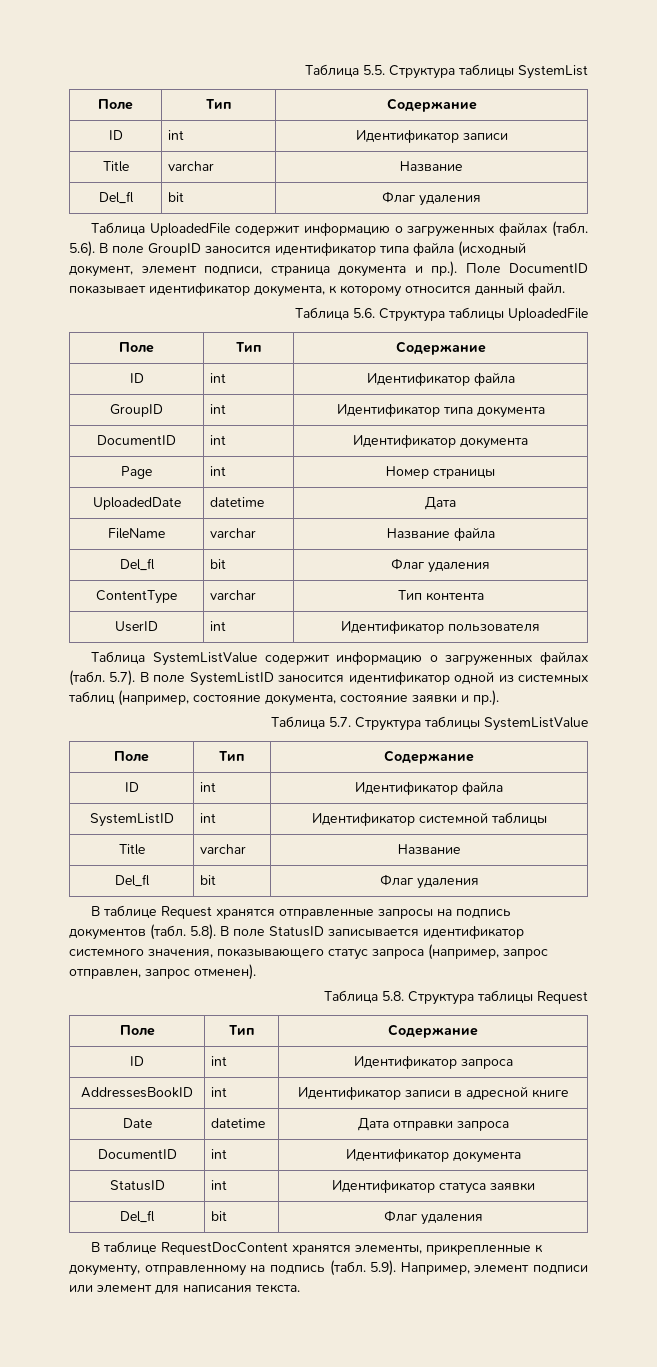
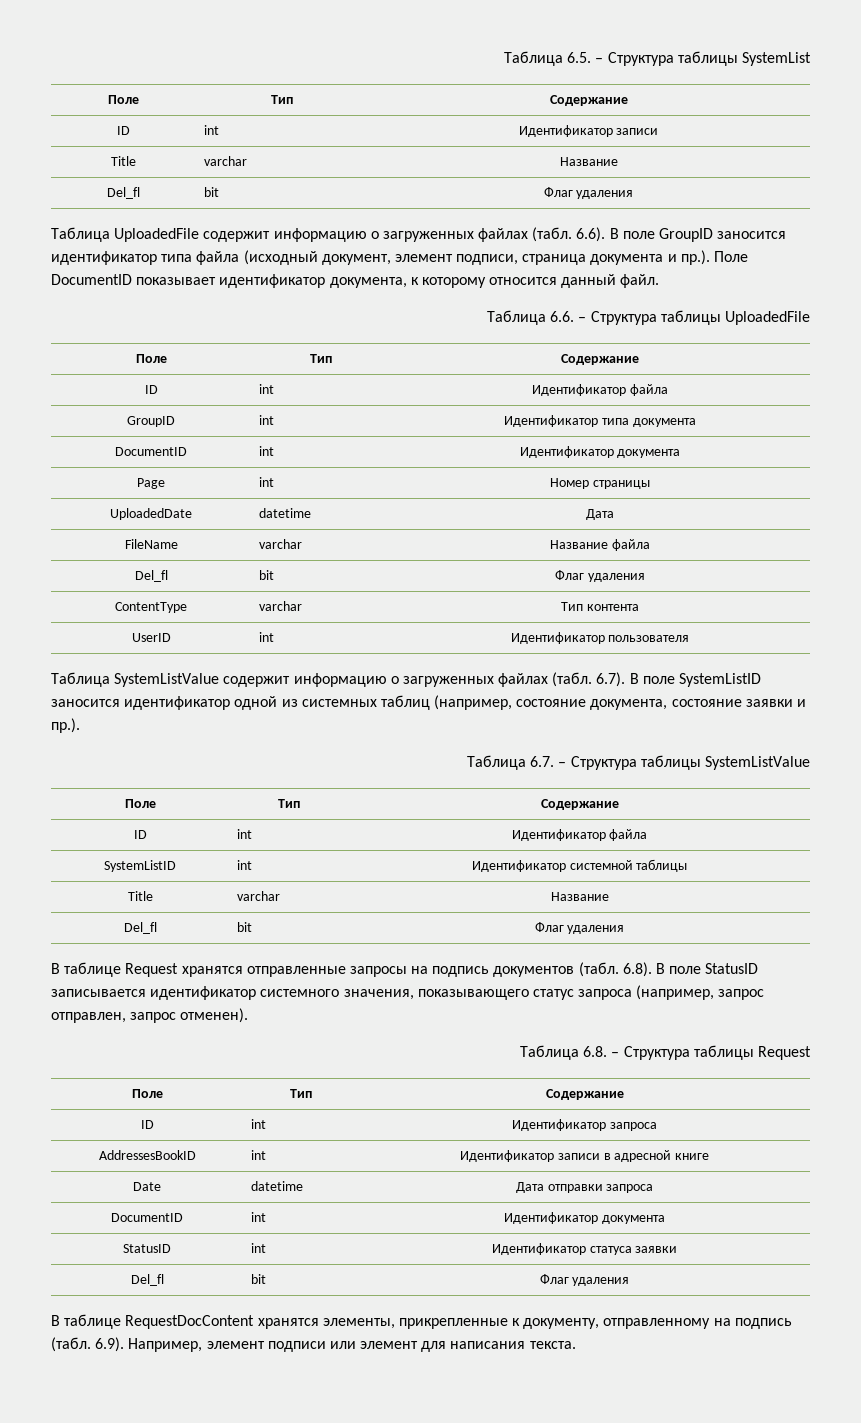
- Таблица 5.5. Структура таблицы SystemList
+ Таблица 6.5. – Структура таблицы SystemList
- 5.6). В поле GroupID заносится идентификатор типа файла (исходный документ, элемент подписи, страница документа и пр.). Поле DocumentID показывает идентификатор документа, к которому относится данный файл.
+ 6.6). В поле GroupID заносится идентификатор типа файла (исходный документ, элемент подписи, страница документа и пр.). Поле DocumentID показывает идентификатор документа, к которому относится данный файл.
- Таблица 5.6. Структура таблицы UploadedFile
+ Таблица 6.6. – Структура таблицы UploadedFile
- 5.7). В поле SystemListID заносится идентификатор одной из системных таблиц (например, состояние документа, состояние заявки и пр.).
+ 6.7). В поле SystemListID заносится идентификатор одной из системных таблиц (например, состояние документа, состояние заявки и пр.).
- Таблица 5.7. Структура таблицы SystemListValue
+ Таблица 6.7. – Структура таблицы SystemListValue
- 5.8). В поле StatusID записывается идентификатор системного значения, показывающего статус запроса (например, запрос отправлен, запрос отменен).
+ 6.8). В поле StatusID записывается идентификатор системного значения, показывающего статус запроса (например, запрос отправлен, запрос отменен).
- Таблица 5.8. Структура таблицы Request
+ Таблица 6.8. – Структура таблицы Request
- 5.9). Например, элемент подписи или элемент для написания текста.
+ 6.9). Например, элемент подписи или элемент для написания текста.

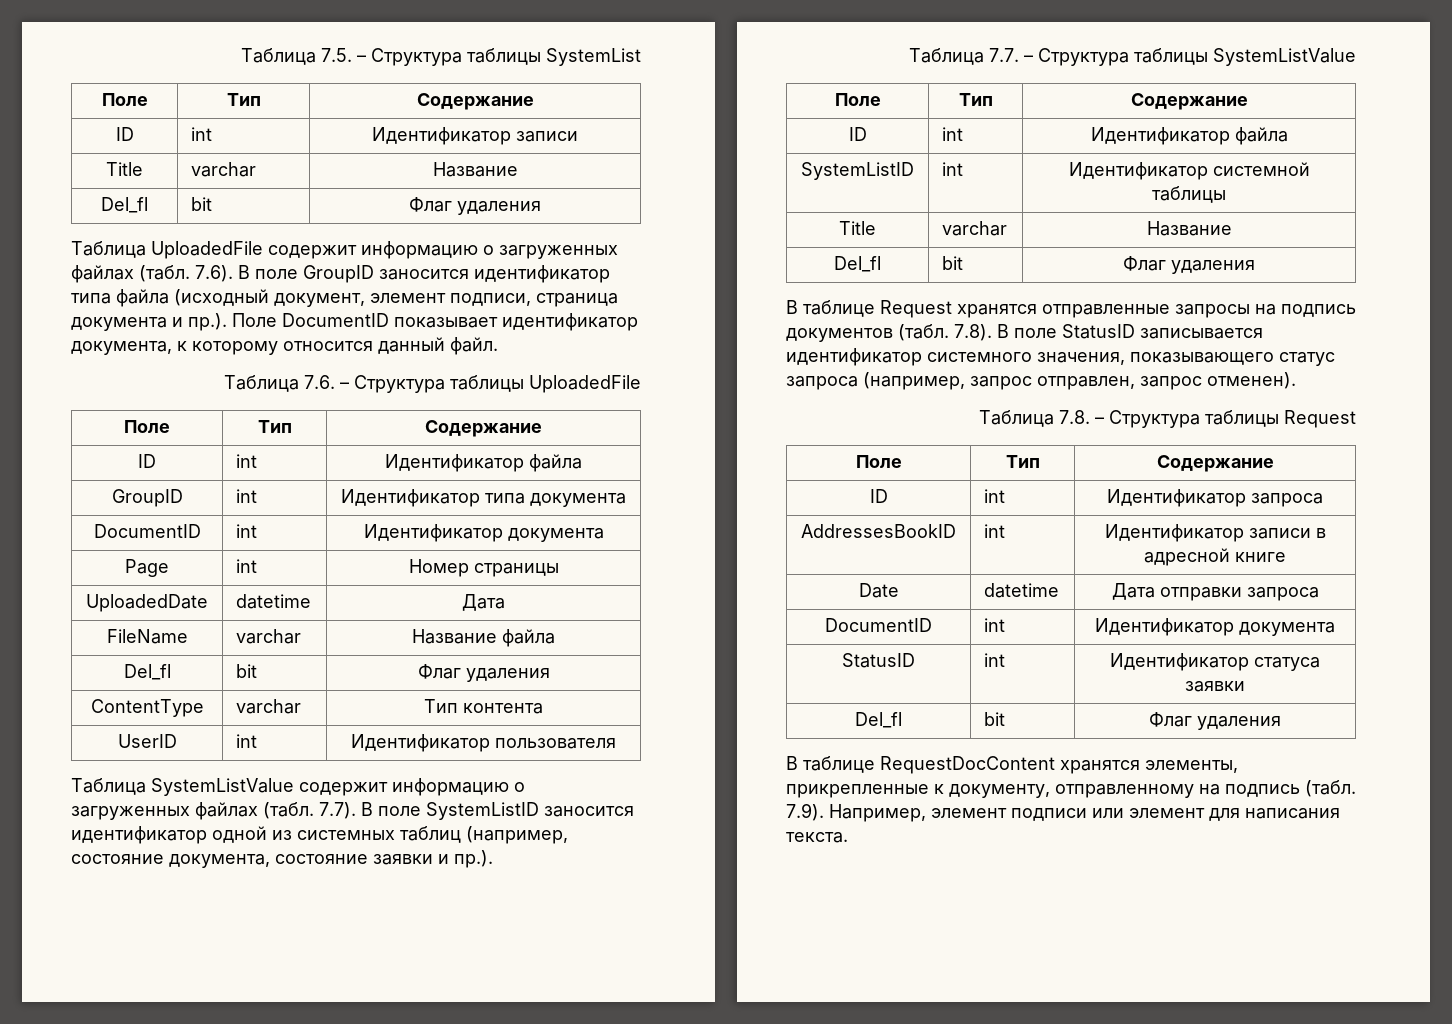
- Таблица 6.5. – Структура таблицы SystemList
+ Таблица 7.5. – Структура таблицы SystemList
- 6.6). В поле GroupID заносится идентификатор типа файла (исходный документ, элемент подписи, страница документа и пр.). Поле DocumentID показывает идентификатор документа, к которому относится данный файл.
+ 7.6). В поле GroupID заносится идентификатор типа файла (исходный документ, элемент подписи, страница документа и пр.). Поле DocumentID показывает идентификатор документа, к которому относится данный файл.
- Таблица 6.6. – Структура таблицы UploadedFile
+ Таблица 7.6. – Структура таблицы UploadedFile
- 6.7). В поле SystemListID заносится идентификатор одной из системных таблиц (например, состояние документа, состояние заявки и пр.).
+ 7.7). В поле SystemListID заносится идентификатор одной из системных таблиц (например, состояние документа, состояние заявки и пр.).
- Таблица 6.7. – Структура таблицы SystemListValue
+ Таблица 7.7. – Структура таблицы SystemListValue
- 6.8). В поле StatusID записывается идентификатор системного значения, показывающего статус запроса (например, запрос отправлен, запрос отменен).
+ 7.8). В поле StatusID записывается идентификатор системного значения, показывающего статус запроса (например, запрос отправлен, запрос отменен).
- Таблица 6.8. – Структура таблицы Request
+ Таблица 7.8. – Структура таблицы Request
- 6.9). Например, элемент подписи или элемент для написания текста.
+ 7.9). Например, элемент подписи или элемент для написания текста.

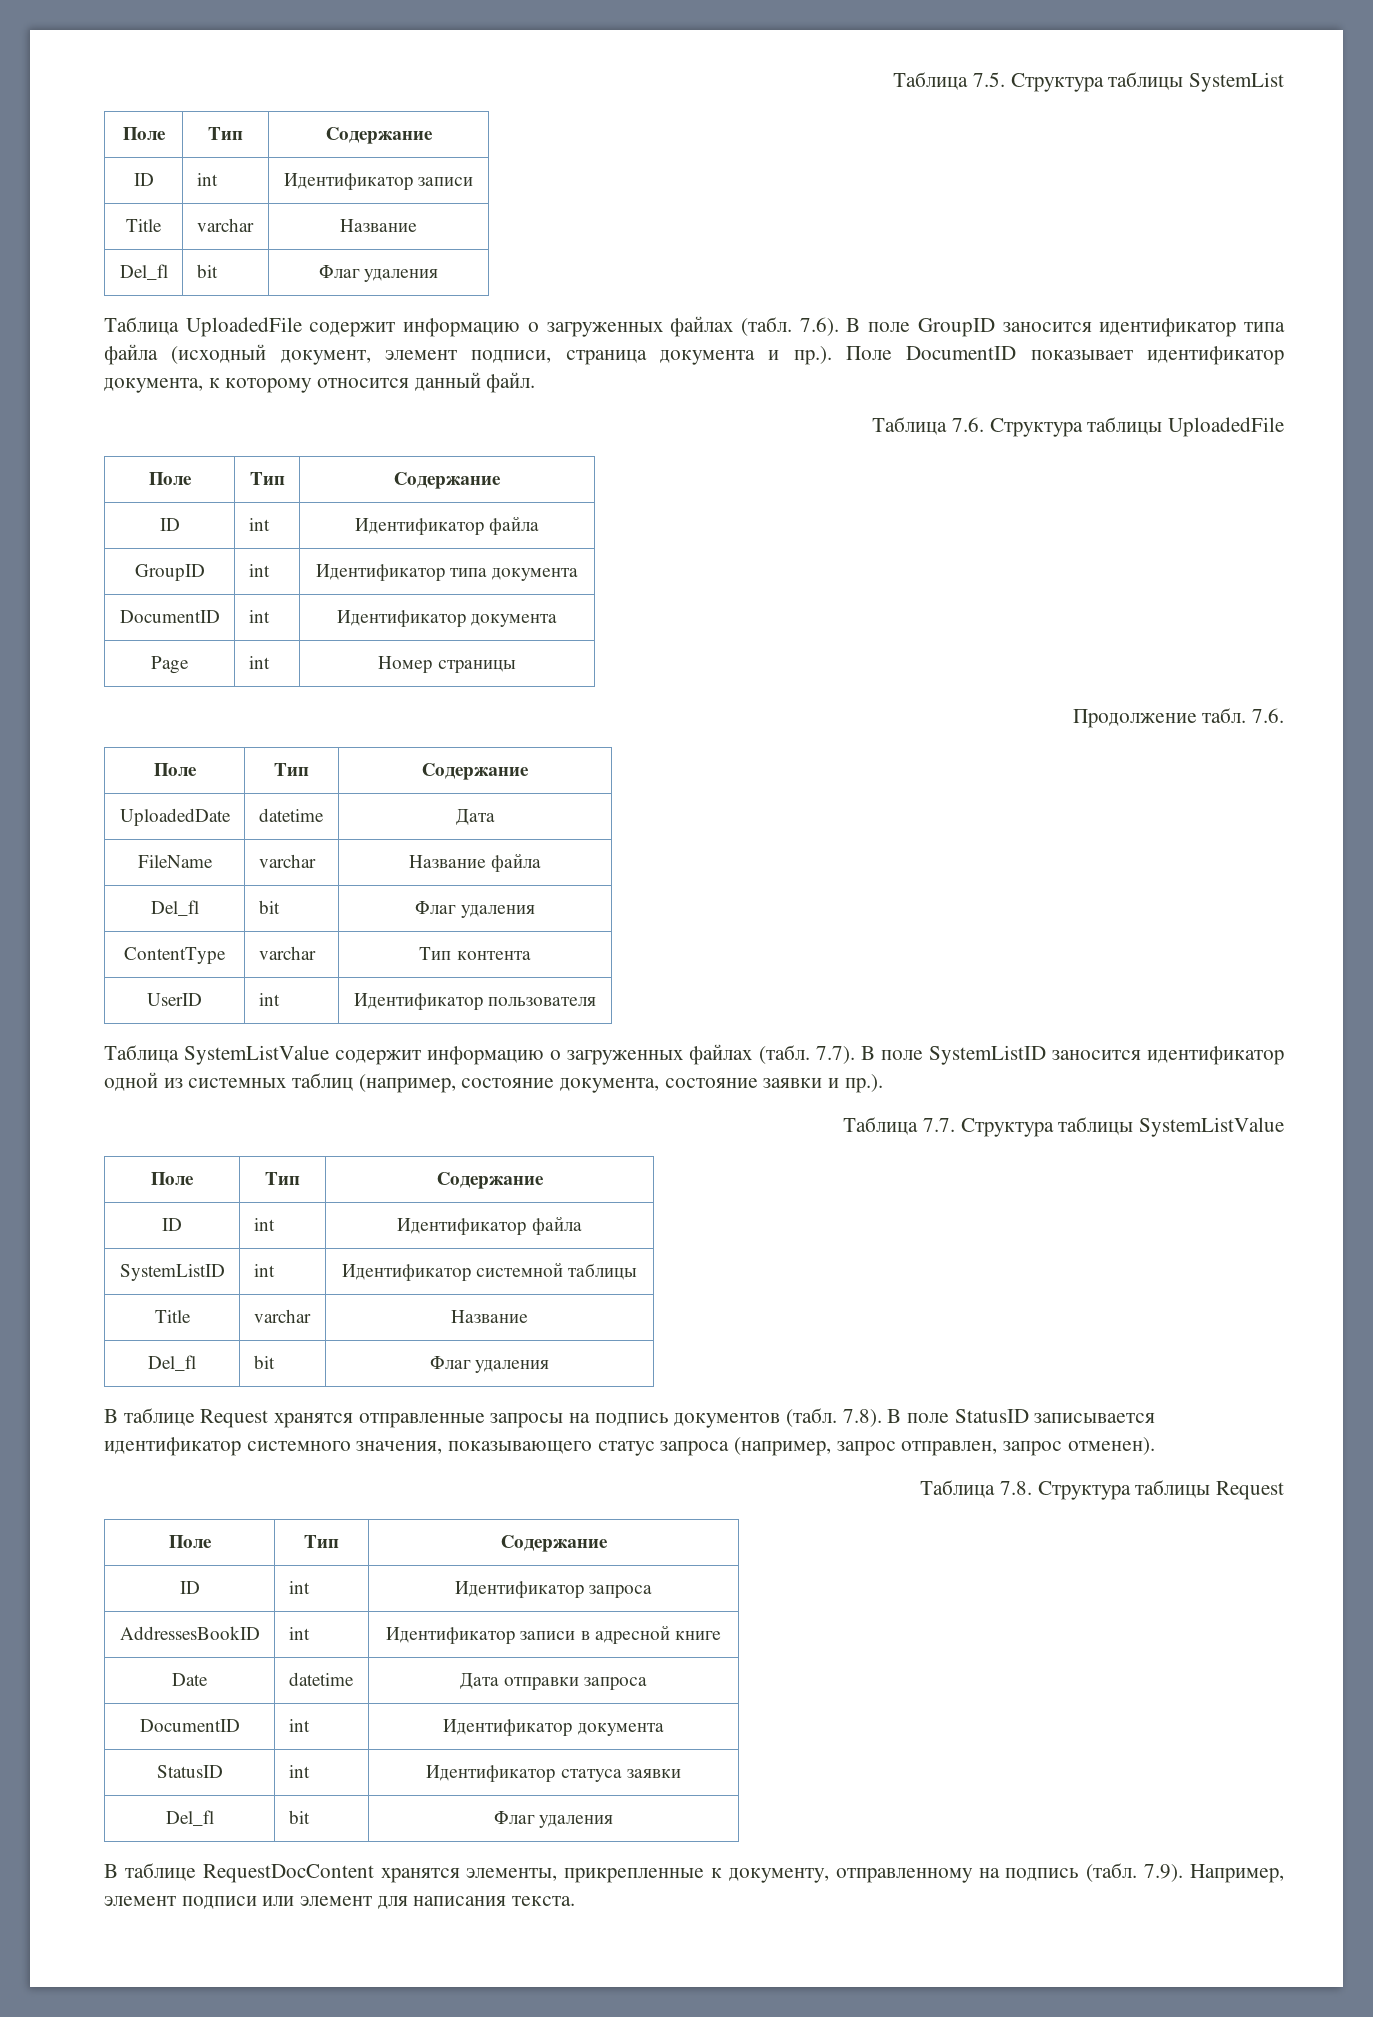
- Таблица 7.5. – Структура таблицы SystemList
+ Таблица 7.5. Структура таблицы SystemList
- Таблица 7.6. – Структура таблицы UploadedFile
+ Таблица 7.6. Структура таблицы UploadedFile
+ Продолжение табл. 7.6.
+ Поле | Тип | Содержание
- Таблица 7.7. – Структура таблицы SystemListValue
+ Таблица 7.7. Структура таблицы SystemListValue
- Таблица 7.8. – Структура таблицы Request
+ Таблица 7.8. Структура таблицы Request

